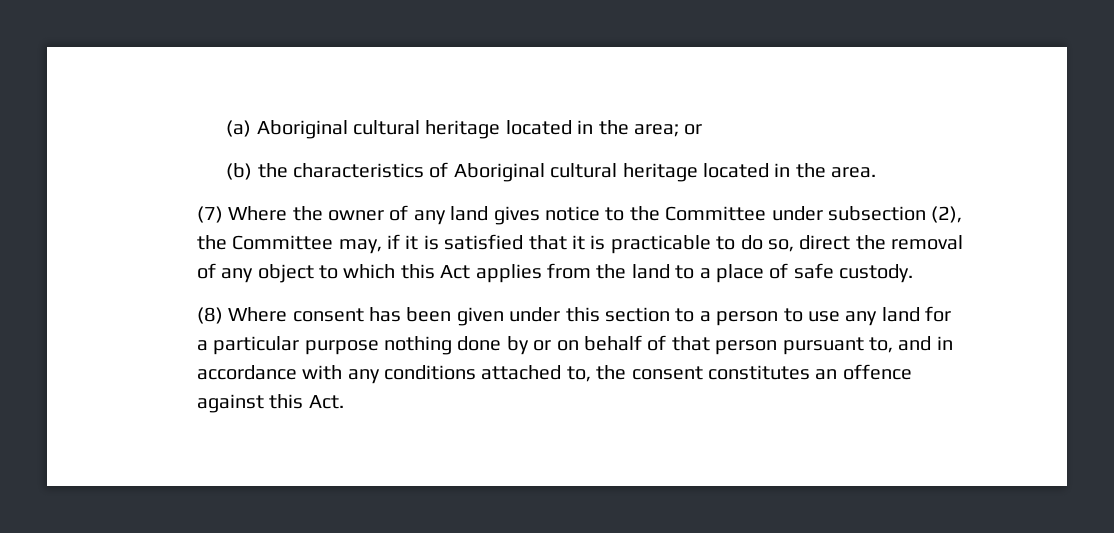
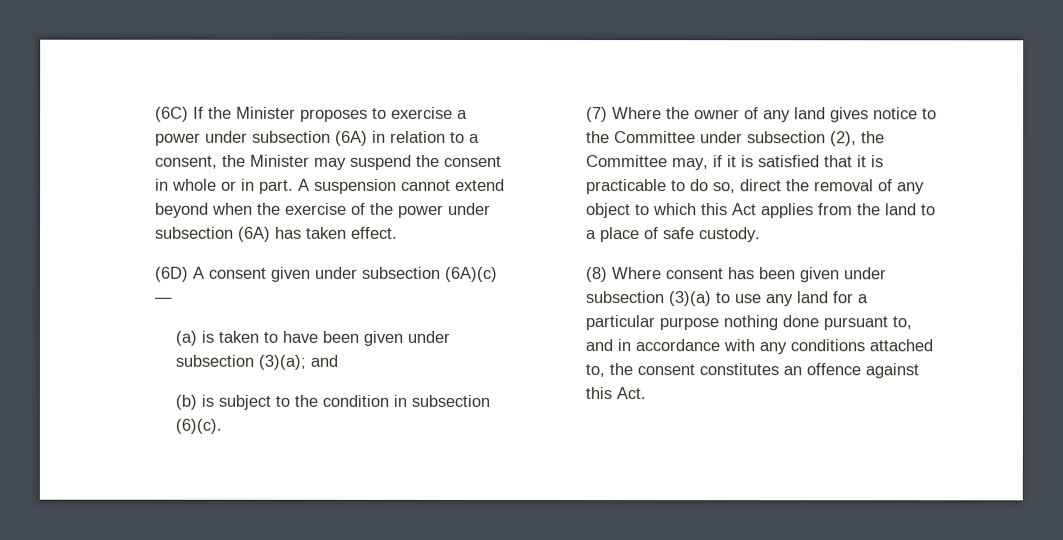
- (a) Aboriginal cultural heritage located in the area; or
- (b) the characteristics of Aboriginal cultural heritage located in the area.
+ (6C) If the Minister proposes to exercise a power under subsection (6A) in relation to a consent, the Minister may suspend the consent in whole or in part. A suspension cannot extend beyond when the exercise of the power under subsection (6A) has taken effect.
+ (6D) A consent given under subsection (6A)(c) —
+ (a) is taken to have been given under subsection (3)(a); and
+ (b) is subject to the condition in subsection (6)(c).
- (8) Where consent has been given under this section to a person to use any land for a particular purpose nothing done by or on behalf of that person pursuant to, and in accordance with any conditions attached to, the consent constitutes an offence against this Act.
+ (8) Where consent has been given under subsection (3)(a) to use any land for a particular purpose nothing done pursuant to, and in accordance with any conditions attached to, the consent constitutes an offence against this Act.

